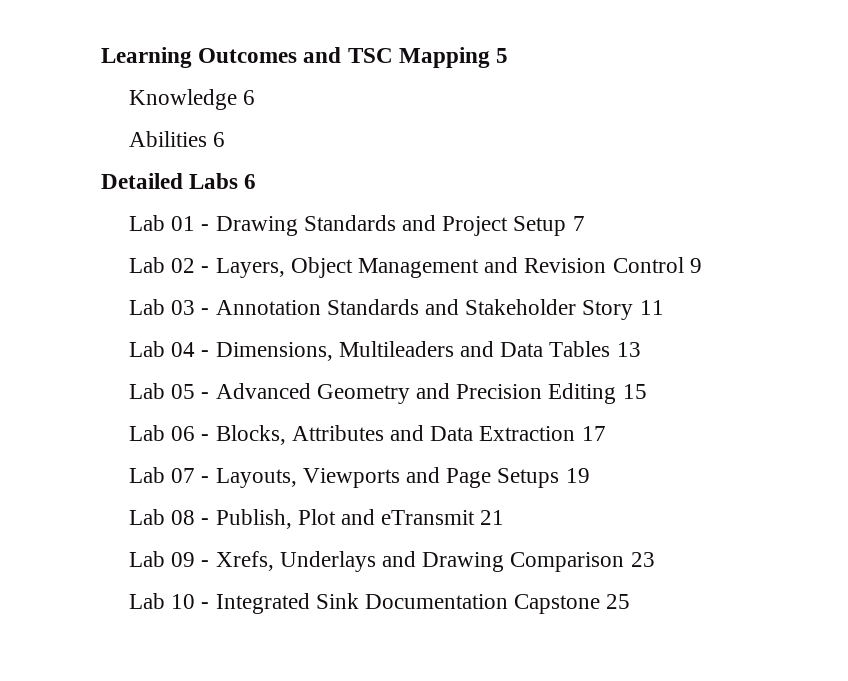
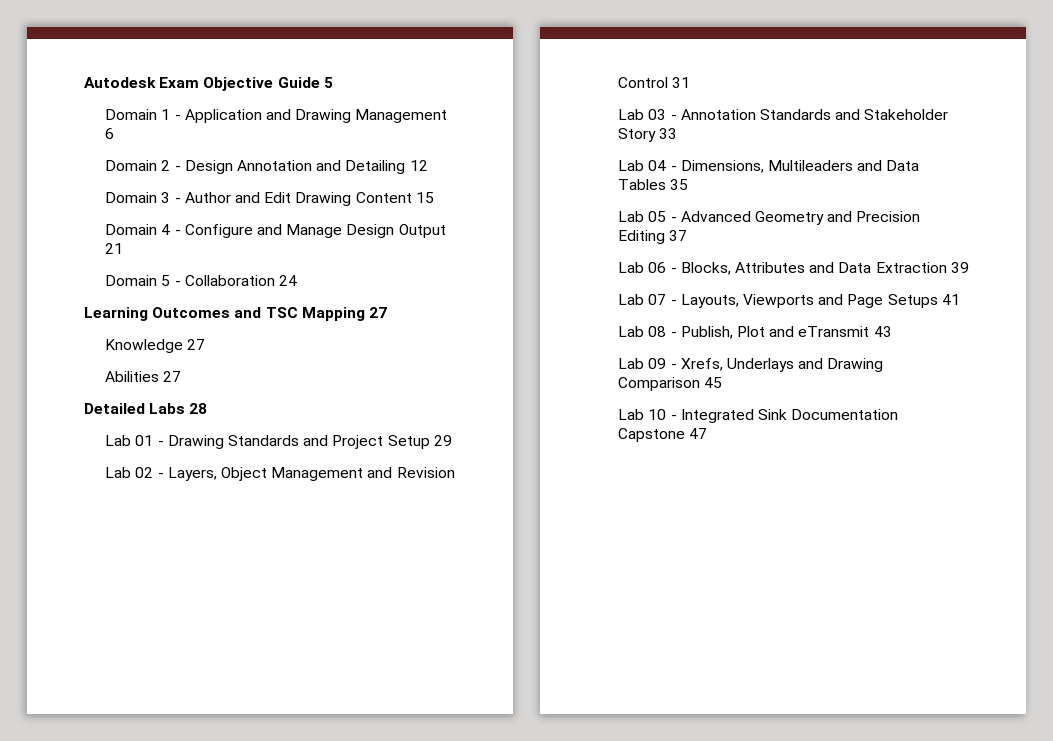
+ Autodesk Exam Objective Guide 5
+ Domain 1 - Application and Drawing Management 6
+ Domain 2 - Design Annotation and Detailing 12
+ Domain 3 - Author and Edit Drawing Content 15
+ Domain 4 - Configure and Manage Design Output 21
+ Domain 5 - Collaboration 24
- Learning Outcomes and TSC Mapping 5
+ Learning Outcomes and TSC Mapping 27
- Knowledge 6
+ Knowledge 27
- Abilities 6
+ Abilities 27
- Detailed Labs 6
+ Detailed Labs 28
- Lab 01 - Drawing Standards and Project Setup 7
+ Lab 01 - Drawing Standards and Project Setup 29
- Lab 02 - Layers, Object Management and Revision Control 9
+ Lab 02 - Layers, Object Management and Revision Control 31
- Lab 03 - Annotation Standards and Stakeholder Story 11
+ Lab 03 - Annotation Standards and Stakeholder Story 33
- Lab 04 - Dimensions, Multileaders and Data Tables 13
+ Lab 04 - Dimensions, Multileaders and Data Tables 35
- Lab 05 - Advanced Geometry and Precision Editing 15
+ Lab 05 - Advanced Geometry and Precision Editing 37
- Lab 06 - Blocks, Attributes and Data Extraction 17
+ Lab 06 - Blocks, Attributes and Data Extraction 39
- Lab 07 - Layouts, Viewports and Page Setups 19
+ Lab 07 - Layouts, Viewports and Page Setups 41
- Lab 08 - Publish, Plot and eTransmit 21
+ Lab 08 - Publish, Plot and eTransmit 43
- Lab 09 - Xrefs, Underlays and Drawing Comparison 23
+ Lab 09 - Xrefs, Underlays and Drawing Comparison 45
- Lab 10 - Integrated Sink Documentation Capstone 25
+ Lab 10 - Integrated Sink Documentation Capstone 47

